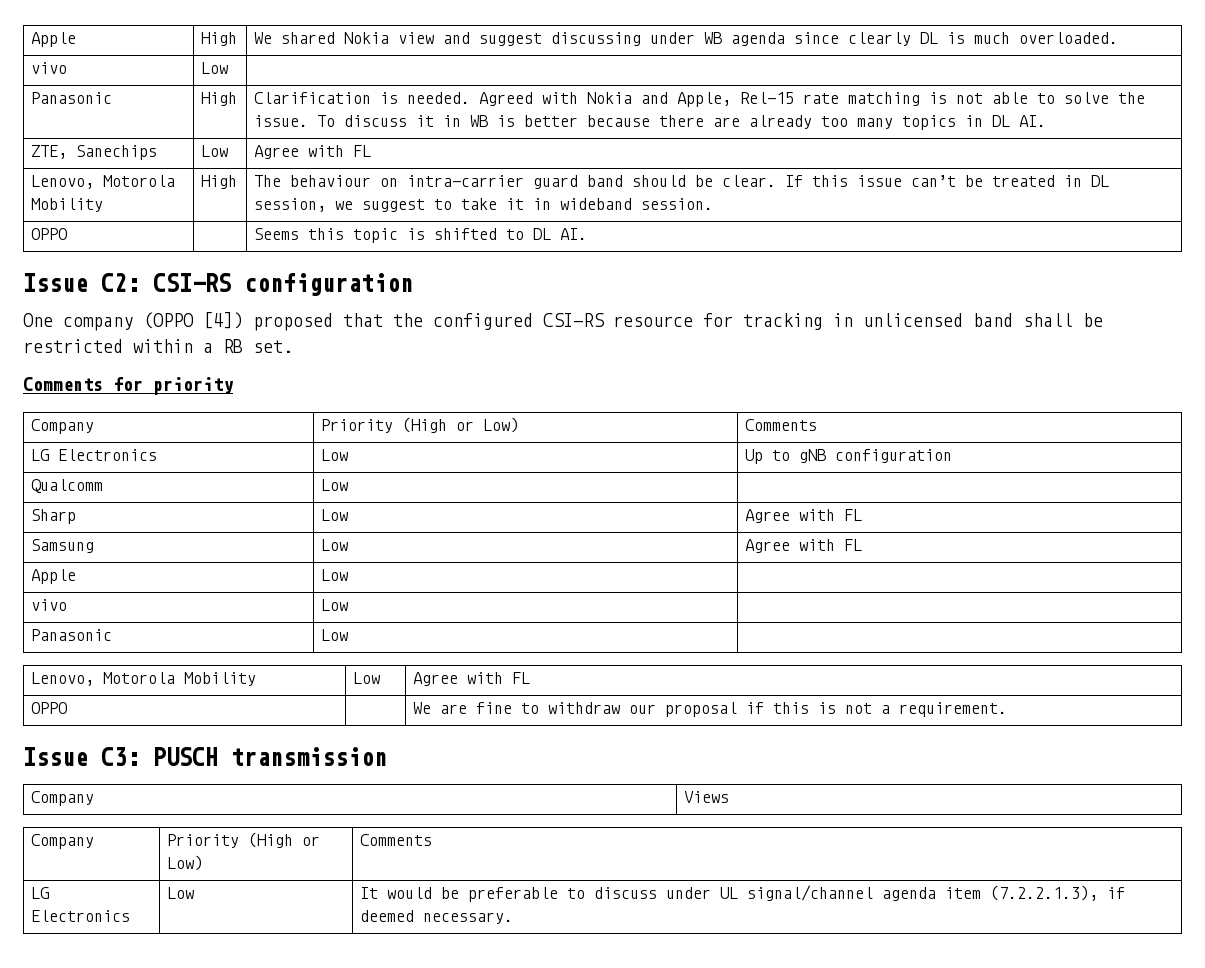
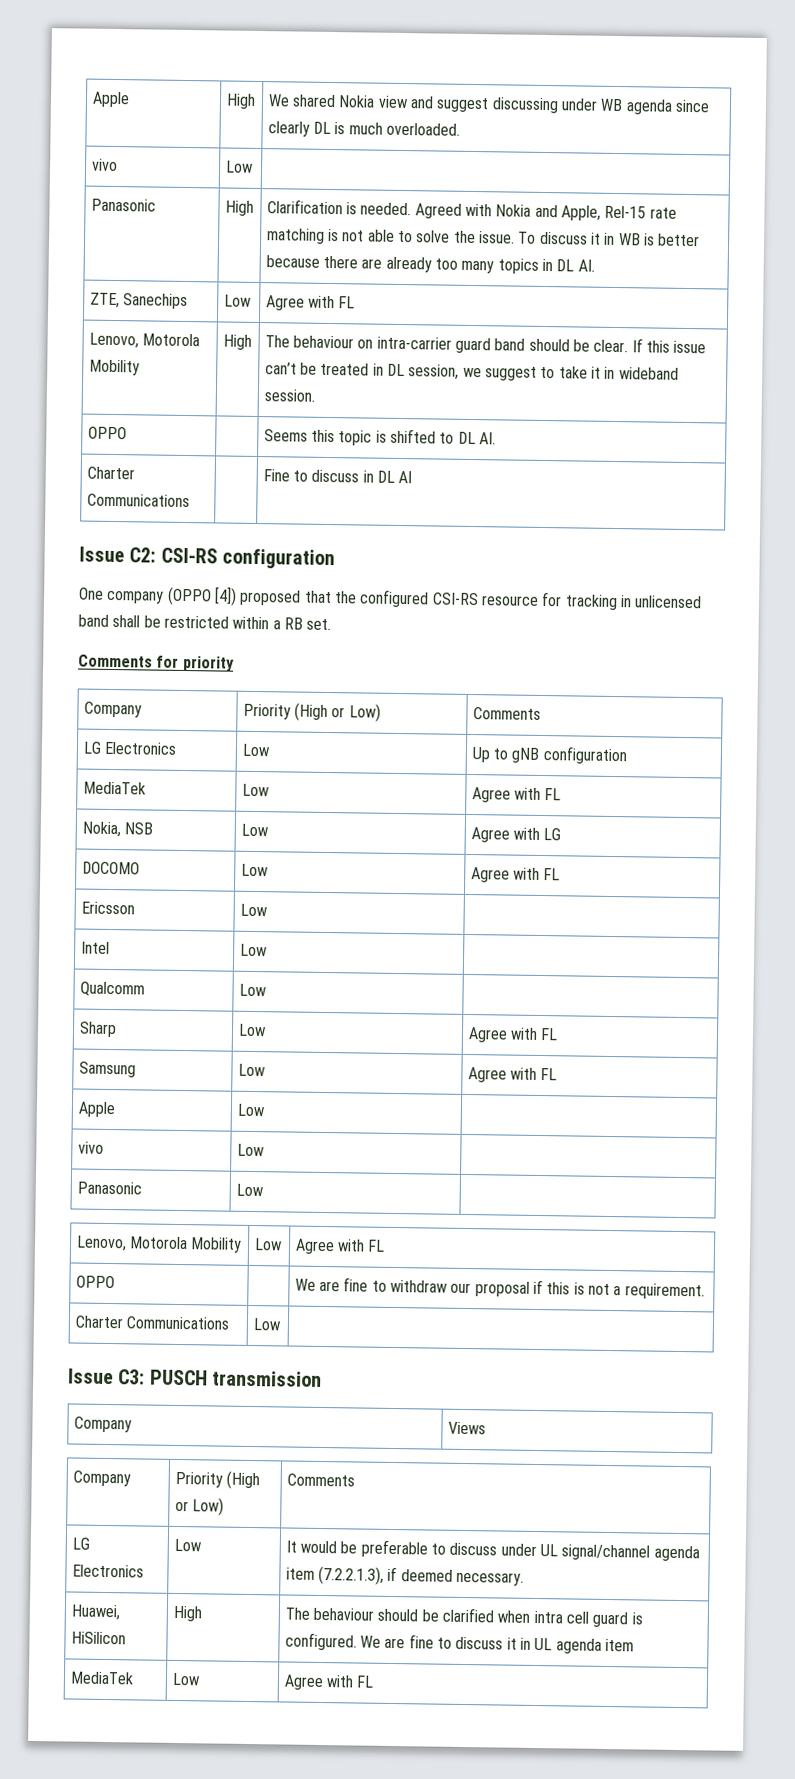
+ Charter Communications | | Fine to discuss in DL AI
  LG Electronics | Low | Up to gNB configuration
+ MediaTek | Low | Agree with FL
+ Nokia, NSB | Low | Agree with LG
+ DOCOMO | Low | Agree with FL
+ Ericsson | Low |
+ Intel | Low |
+ Charter Communications | Low |
+ Huawei, HiSilicon | High | The behaviour should be clarified when intra cell guard is configured. We are fine to discuss it in UL agenda item
+ MediaTek | Low | Agree with FL

